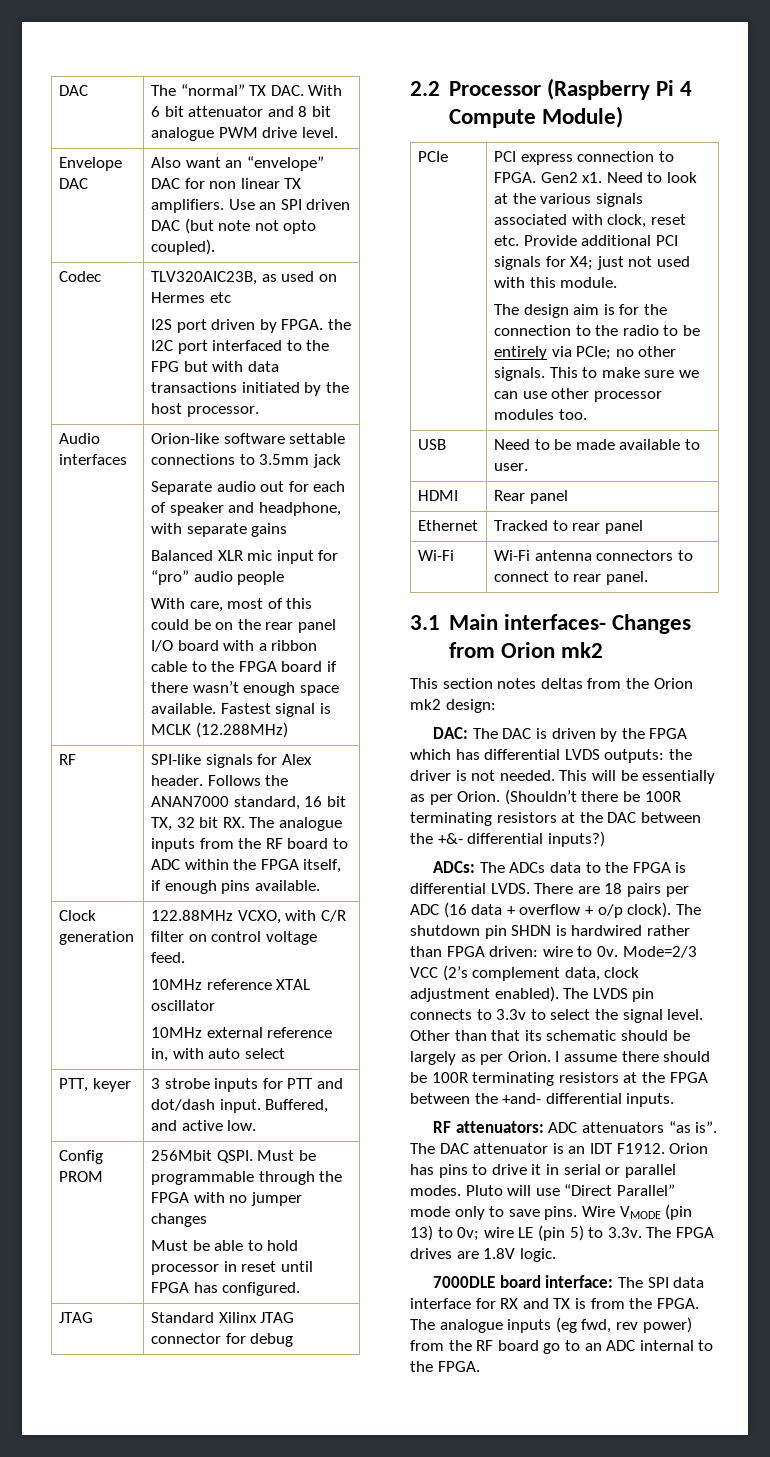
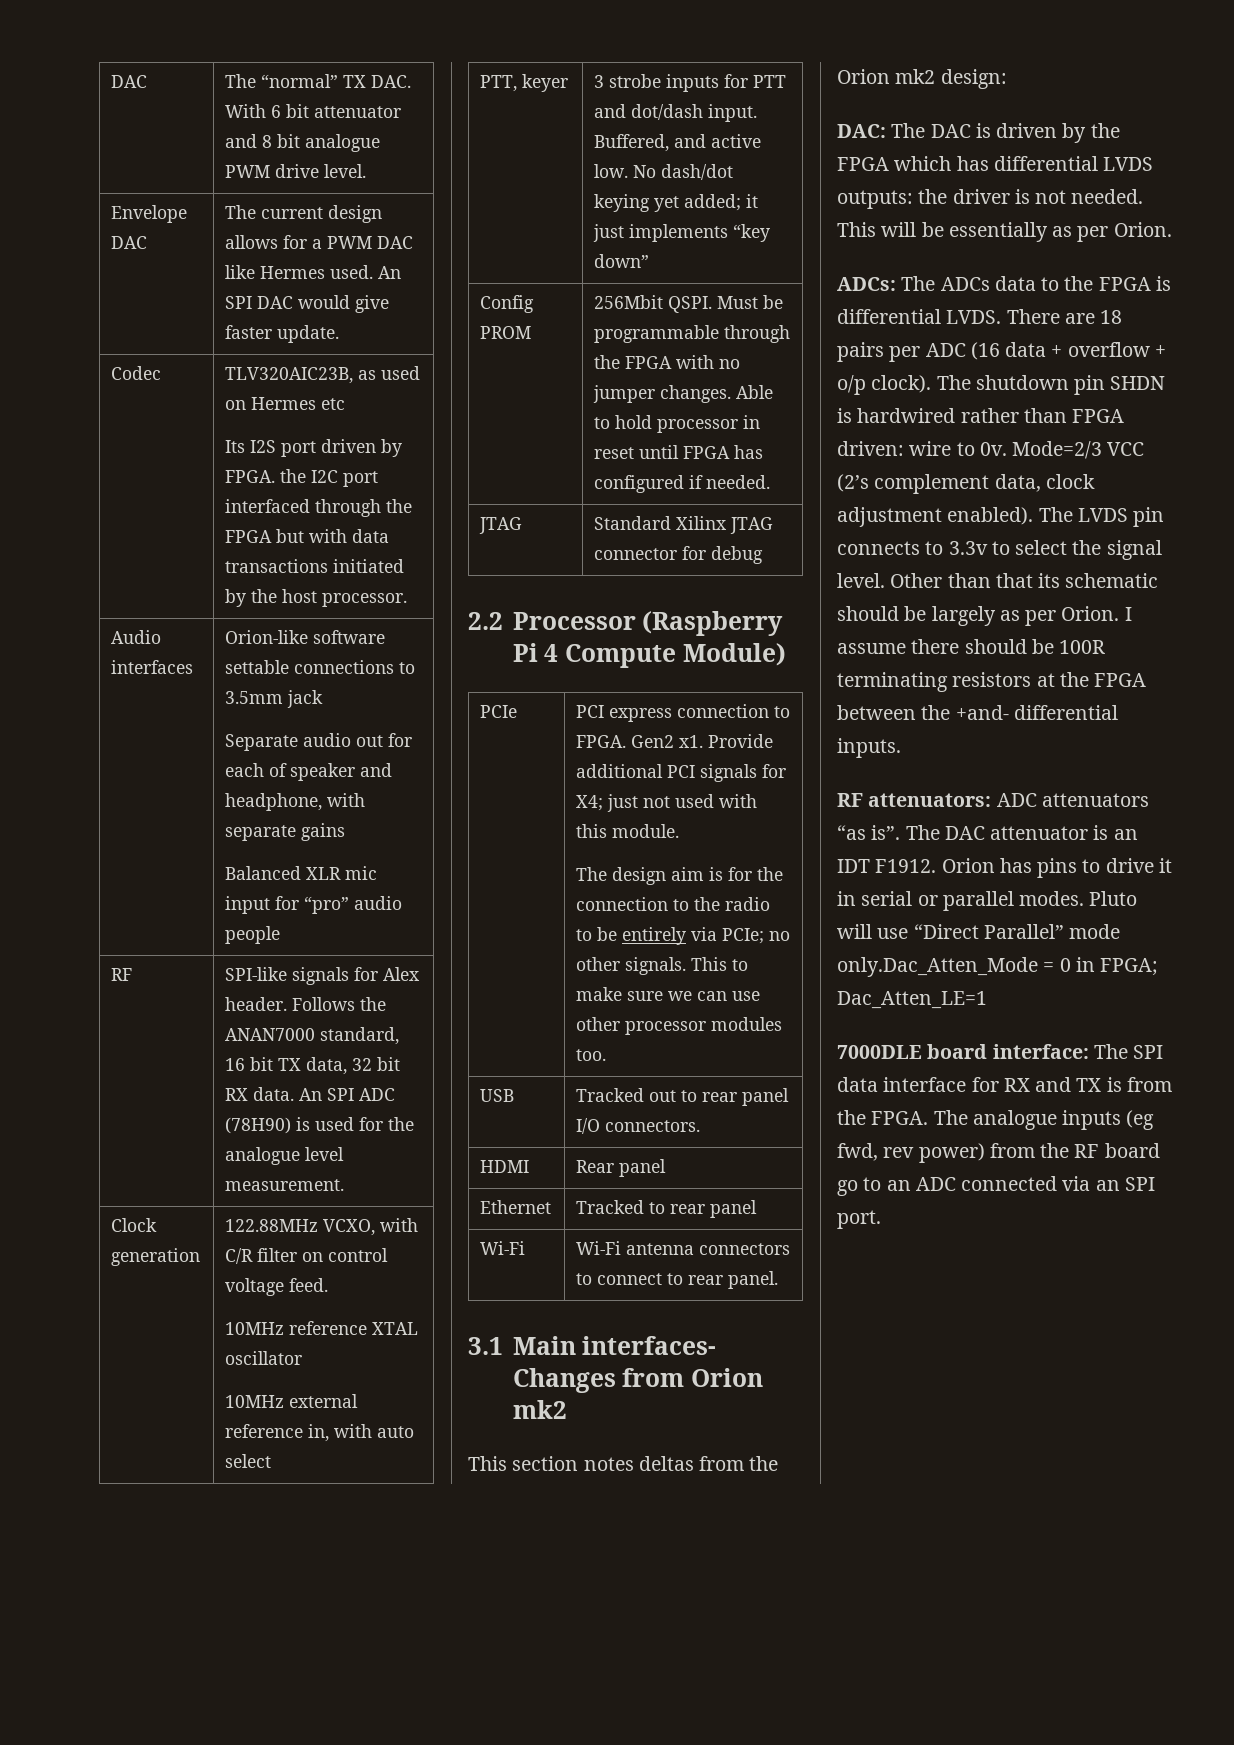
- Envelope DAC | Also want an “envelope” DAC for non linear TX amplifiers. Use an SPI driven DAC (but note not opto coupled).
+ Envelope DAC | The current design allows for a PWM DAC like Hermes used. An SPI DAC would give faster update.
  Codec | TLV320AIC23B, as used on Hermes etc
- I2S port driven by FPGA. the I2C port interfaced to the FPG but with data transactions initiated by the host processor.
+ Its I2S port driven by FPGA. the I2C port interfaced through the FPGA but with data transactions initiated by the host processor.
- With care, most of this could be on the rear panel I/O board with a ribbon cable to the FPGA board if there wasn’t enough space available. Fastest signal is MCLK (12.288MHz)
- RF | SPI-like signals for Alex header. Follows the ANAN7000 standard, 16 bit TX, 32 bit RX. The analogue inputs from the RF board to ADC within the FPGA itself, if enough pins available.
+ RF | SPI-like signals for Alex header. Follows the ANAN7000 standard, 16 bit TX data, 32 bit RX data. An SPI ADC (78H90) is used for the analogue level measurement.
- PTT, keyer | 3 strobe inputs for PTT and dot/dash input. Buffered, and active low.
+ PTT, keyer | 3 strobe inputs for PTT and dot/dash input. Buffered, and active low. No dash/dot keying yet added; it just implements “key down”
- Config PROM | 256Mbit QSPI. Must be programmable through the FPGA with no jumper changes
- Must be able to hold processor in reset until FPGA has configured.
+ Config PROM | 256Mbit QSPI. Must be programmable through the FPGA with no jumper changes. Able to hold processor in reset until FPGA has configured if needed.
- Need to look at the various signals associated with clock, reset etc. Provide additional PCI signals for X4; just not used with this module.
+ Provide additional PCI signals for X4; just not used with this module.
- USB | Need to be made available to user.
+ USB | Tracked out to rear panel I/O connectors.
- (Shouldn’t there be 100R terminating resistors at the DAC between the +&- differential inputs?)
- Pluto will use “Direct Parallel” mode only to save pins. Wire VMODE (pin 13) to 0v; wire LE (pin 5) to 3.3v. The FPGA drives are 1.8V logic.
+ Pluto will use “Direct Parallel” mode only.Dac_Atten_Mode = 0 in FPGA; Dac_Atten_LE=1
- The analogue inputs (eg fwd, rev power) from the RF board go to an ADC internal to the FPGA.
+ The analogue inputs (eg fwd, rev power) from the RF board go to an ADC connected via an SPI port.

